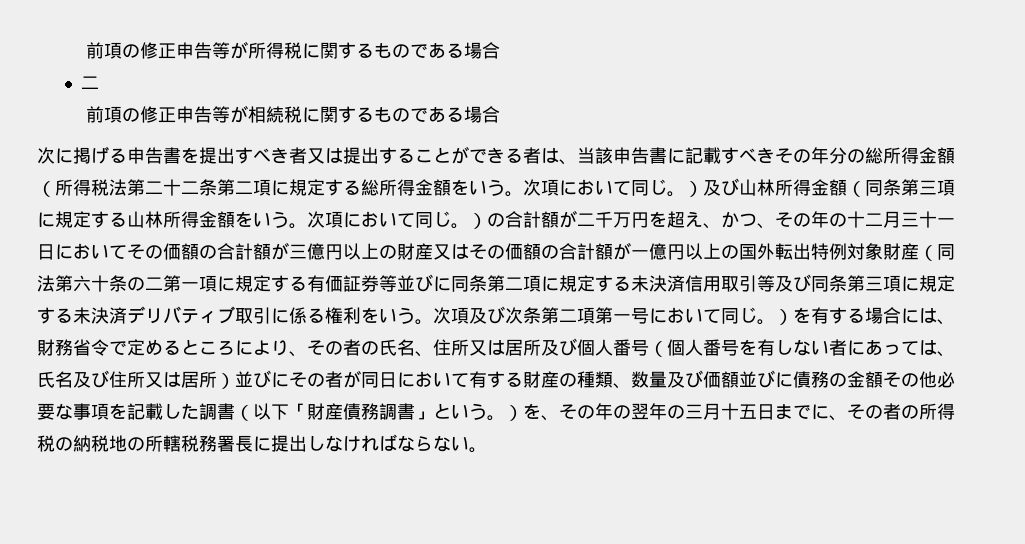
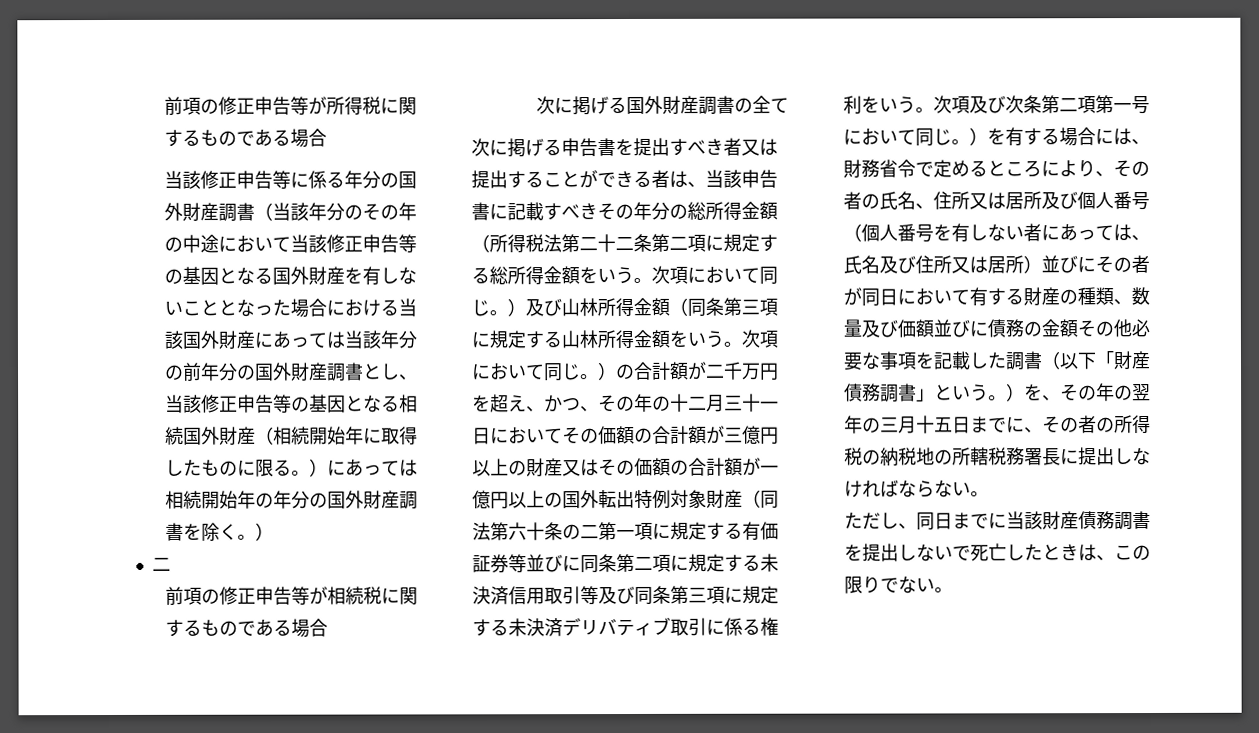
+ 当該修正申告等に係る年分の国外財産調書（当該年分のその年の中途において当該修正申告等の基因となる国外財産を有しないこととなった場合における当該国外財産にあっては当該年分の前年分の国外財産調書とし、当該修正申告等の基因となる相続国外財産（相続開始年に取得したものに限る。）にあっては相続開始年の年分の国外財産調書を除く。）
+ 次に掲げる国外財産調書の全て
+ ただし、同日までに当該財産債務調書を提出しないで死亡したときは、この限りでない。

